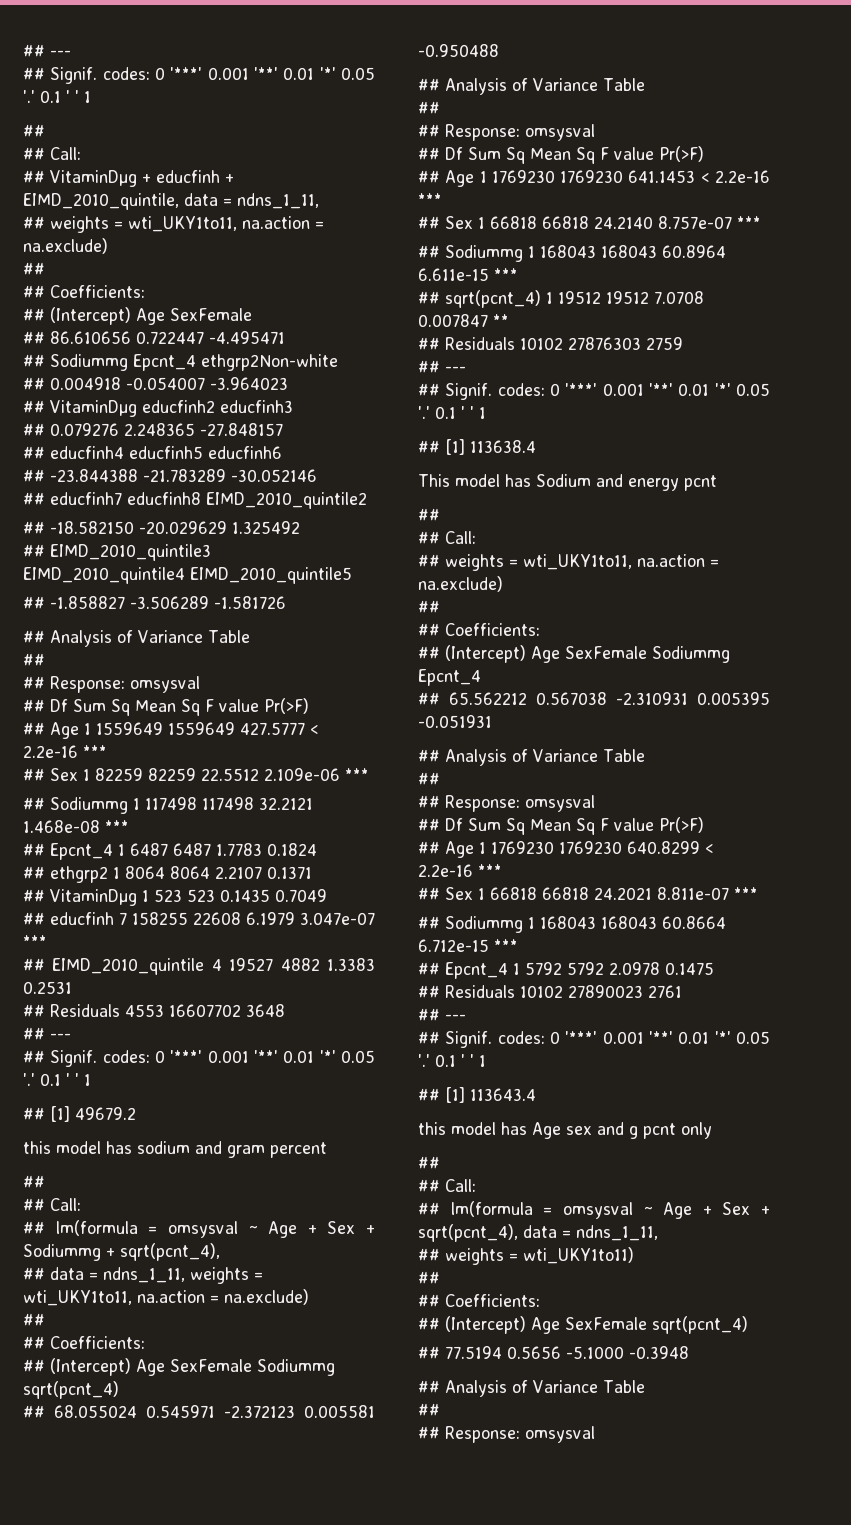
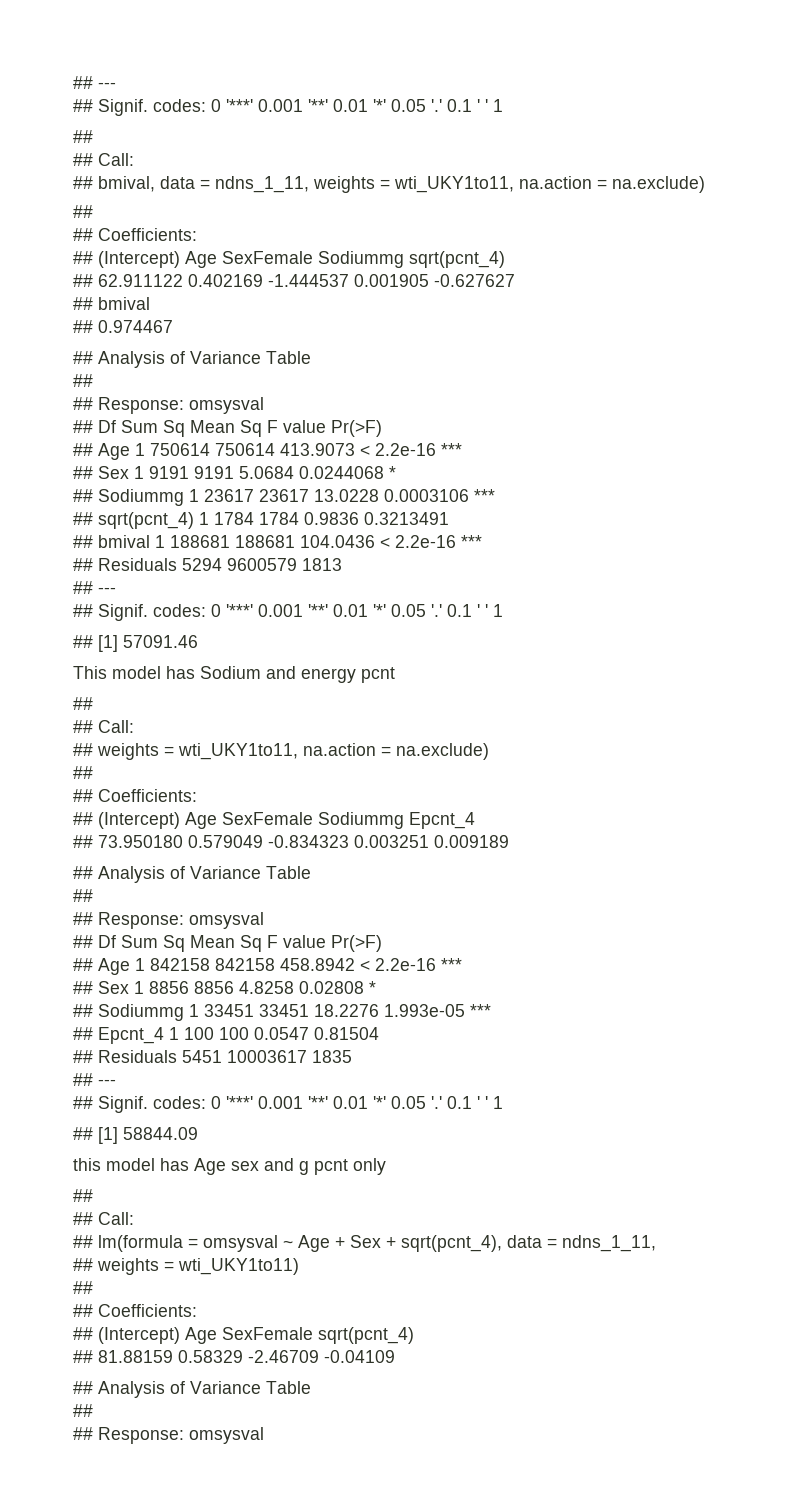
- ## VitaminDµg + educfinh + EIMD_2010_quintile, data = ndns_1_11,
- ## weights = wti_UKY1to11, na.action = na.exclude)
+ ## bmival, data = ndns_1_11, weights = wti_UKY1to11, na.action = na.exclude)
  ##
  ## Coefficients:
- ## (Intercept) Age SexFemale
- ## 86.610656 0.722447 -4.495471
- ## Sodiummg Epcnt_4 ethgrp2Non-white
- ## 0.004918 -0.054007 -3.964023
- ## VitaminDµg educfinh2 educfinh3
- ## 0.079276 2.248365 -27.848157
- ## educfinh4 educfinh5 educfinh6
- ## -23.844388 -21.783289 -30.052146
- ## educfinh7 educfinh8 EIMD_2010_quintile2
- ## -18.582150 -20.029629 1.325492
- ## EIMD_2010_quintile3 EIMD_2010_quintile4 EIMD_2010_quintile5
- ## -1.858827 -3.506289 -1.581726
+ ## (Intercept) Age SexFemale Sodiummg sqrt(pcnt_4)
+ ## 62.911122 0.402169 -1.444537 0.001905 -0.627627
+ ## bmival
+ ## 0.974467
- ## Age 1 1559649 1559649 427.5777 < 2.2e-16 ***
- ## Sex 1 82259 82259 22.5512 2.109e-06 ***
- ## Sodiummg 1 117498 117498 32.2121 1.468e-08 ***
- ## Epcnt_4 1 6487 6487 1.7783 0.1824
- ## ethgrp2 1 8064 8064 2.2107 0.1371
- ## VitaminDµg 1 523 523 0.1435 0.7049
- ## educfinh 7 158255 22608 6.1979 3.047e-07 ***
- ## EIMD_2010_quintile 4 19527 4882 1.3383 0.2531
- ## Residuals 4553 16607702 3648
+ ## Age 1 750614 750614 413.9073 < 2.2e-16 ***
+ ## Sex 1 9191 9191 5.0684 0.0244068 *
+ ## Sodiummg 1 23617 23617 13.0228 0.0003106 ***
+ ## sqrt(pcnt_4) 1 1784 1784 0.9836 0.3213491
+ ## bmival 1 188681 188681 104.0436 < 2.2e-16 ***
+ ## Residuals 5294 9600579 1813
- ## [1] 49679.2
- this model has sodium and gram percent
- ##
- ## Call:
- ## lm(formula = omsysval ~ Age + Sex + Sodiummg + sqrt(pcnt_4),
- ## data = ndns_1_11, weights = wti_UKY1to11, na.action = na.exclude)
- ##
- ## Coefficients:
- ## (Intercept) Age SexFemale Sodiummg sqrt(pcnt_4)
- ## 68.055024 0.545971 -2.372123 0.005581 -0.950488
- ## Analysis of Variance Table
- ##
- ## Response: omsysval
- ## Df Sum Sq Mean Sq F value Pr(>F)
- ## Age 1 1769230 1769230 641.1453 < 2.2e-16 ***
- ## Sex 1 66818 66818 24.2140 8.757e-07 ***
- ## Sodiummg 1 168043 168043 60.8964 6.611e-15 ***
- ## sqrt(pcnt_4) 1 19512 19512 7.0708 0.007847 **
- ## Residuals 10102 27876303 2759
- ## ---
- ## Signif. codes: 0 '***' 0.001 '**' 0.01 '*' 0.05 '.' 0.1 ' ' 1
- ## [1] 113638.4
+ ## [1] 57091.46
- ## 65.562212 0.567038 -2.310931 0.005395 -0.051931
+ ## 73.950180 0.579049 -0.834323 0.003251 0.009189
- ## Age 1 1769230 1769230 640.8299 < 2.2e-16 ***
- ## Sex 1 66818 66818 24.2021 8.811e-07 ***
- ## Sodiummg 1 168043 168043 60.8664 6.712e-15 ***
- ## Epcnt_4 1 5792 5792 2.0978 0.1475
- ## Residuals 10102 27890023 2761
+ ## Age 1 842158 842158 458.8942 < 2.2e-16 ***
+ ## Sex 1 8856 8856 4.8258 0.02808 *
+ ## Sodiummg 1 33451 33451 18.2276 1.993e-05 ***
+ ## Epcnt_4 1 100 100 0.0547 0.81504
+ ## Residuals 5451 10003617 1835
- ## [1] 113643.4
+ ## [1] 58844.09
- ## 77.5194 0.5656 -5.1000 -0.3948
+ ## 81.88159 0.58329 -2.46709 -0.04109

